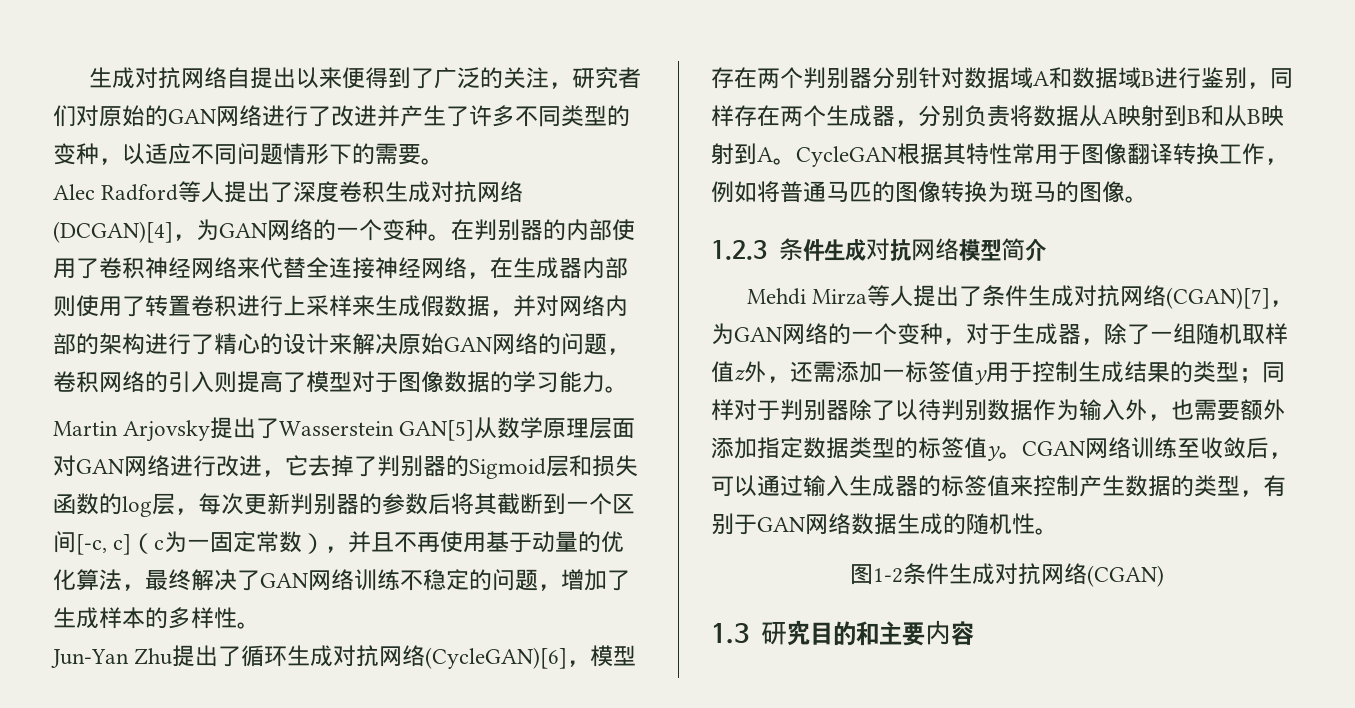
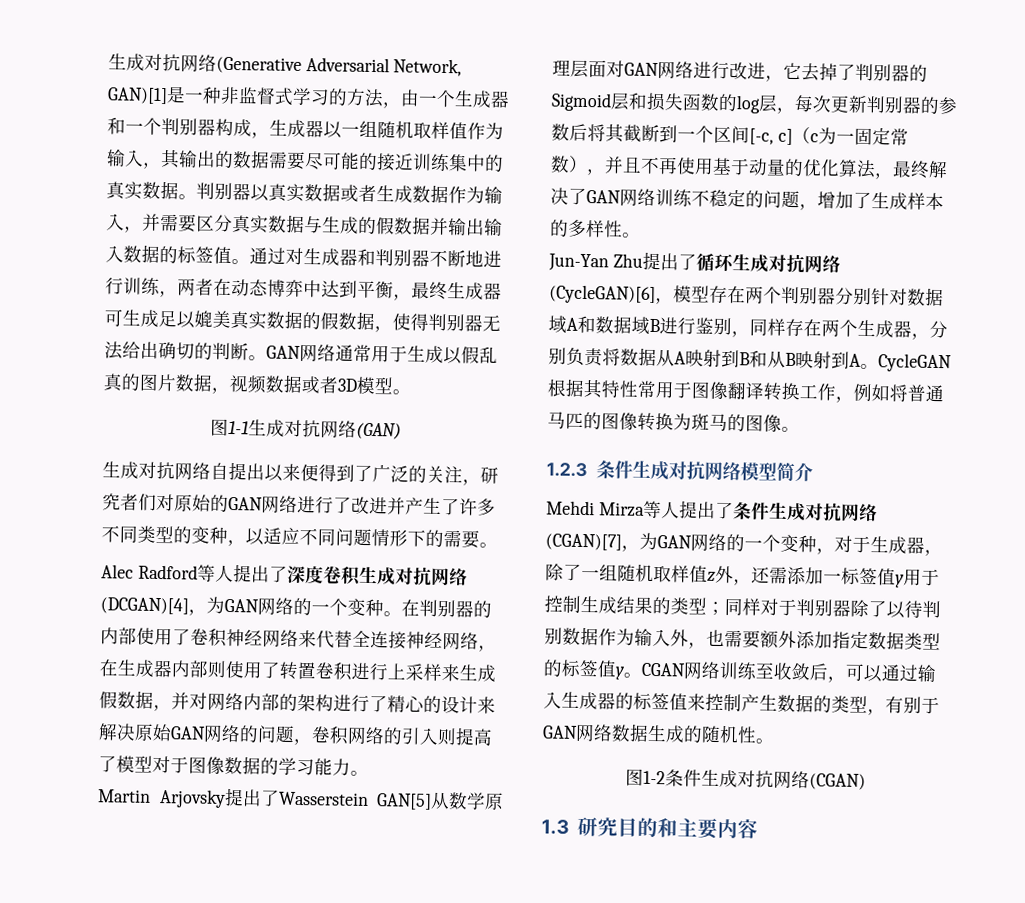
+ 生成对抗网络(Generative Adversarial Network, GAN)[1]是一种非监督式学习的方法，由一个生成器和一个判别器构成，生成器以一组随机取样值作为输入，其输出的数据需要尽可能的接近训练集中的真实数据。判别器以真实数据或者生成数据作为输入，并需要区分真实数据与生成的假数据并输出输入数据的标签值。通过对生成器和判别器不断地进行训练，两者在动态博弈中达到平衡，最终生成器可生成足以媲美真实数据的假数据，使得判别器无法给出确切的判断。GAN网络通常用于生成以假乱真的图片数据，视频数据或者3D模型。
+ 图1-1生成对抗网络(GAN)

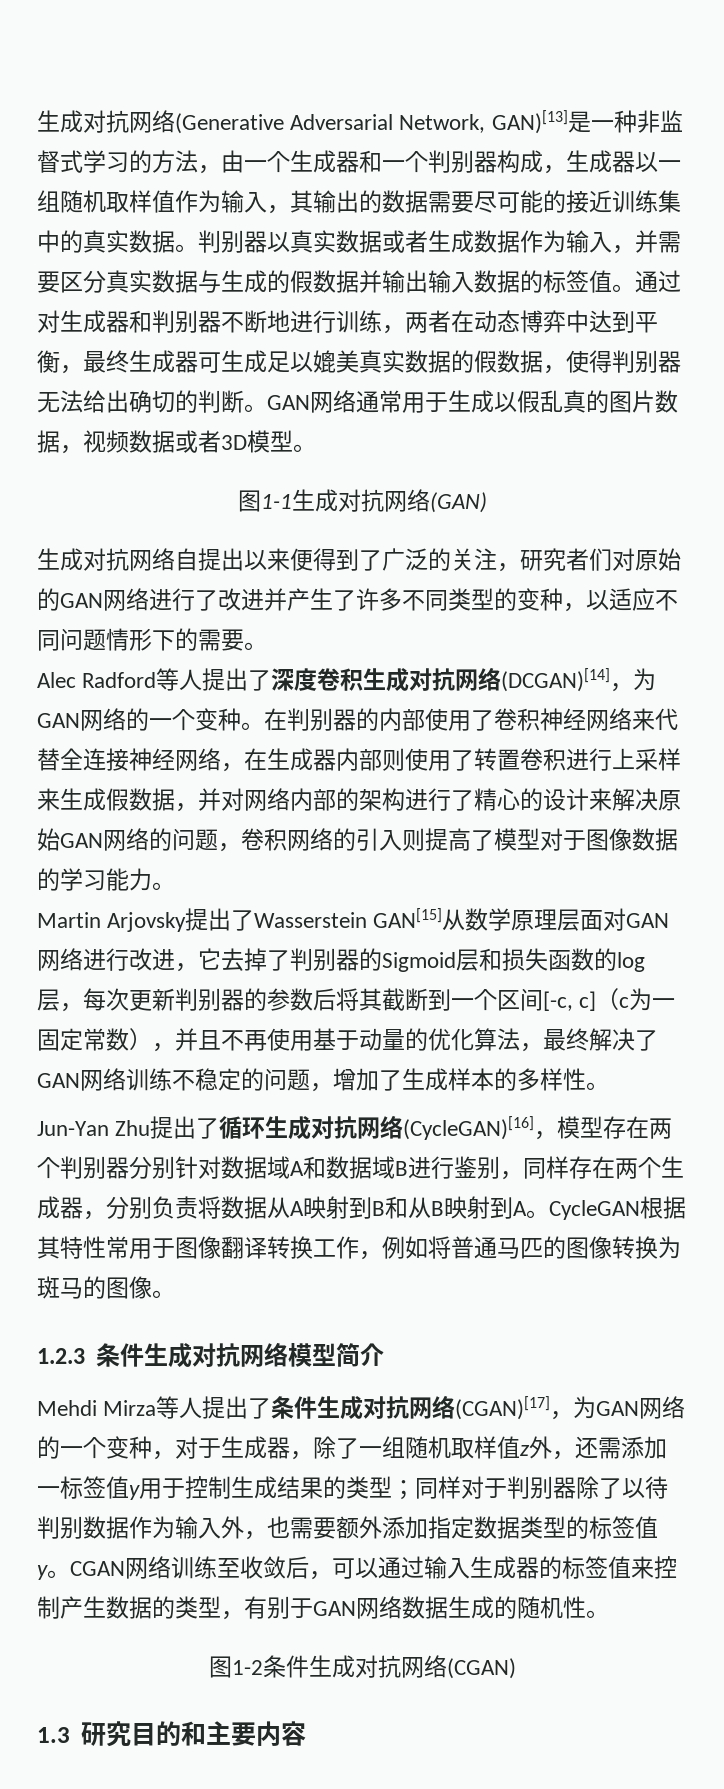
- 生成对抗网络(Generative Adversarial Network, GAN)[1]是一种非监督式学习的方法，由一个生成器和一个判别器构成，生成器以一组随机取样值作为输入，其输出的数据需要尽可能的接近训练集中的真实数据。
+ 生成对抗网络(Generative Adversarial Network, GAN)[13]是一种非监督式学习的方法，由一个生成器和一个判别器构成，生成器以一组随机取样值作为输入，其输出的数据需要尽可能的接近训练集中的真实数据。
- Alec Radford等人提出了深度卷积生成对抗网络(DCGAN)[4]，为GAN网络的一个变种。
+ Alec Radford等人提出了深度卷积生成对抗网络(DCGAN)[14]，为GAN网络的一个变种。
- Martin Arjovsky提出了Wasserstein GAN[5]从数学原理层面对GAN网络进行改进，它去掉了判别器的Sigmoid层和损失函数的log层，每次更新判别器的参数后将其截断到一个区间[-c, c]（c为一固定常数），并且不再使用基于动量的优化算法，最终解决了GAN网络训练不稳定的问题，增加了生成样本的多样性。
+ Martin Arjovsky提出了Wasserstein GAN[15]从数学原理层面对GAN网络进行改进，它去掉了判别器的Sigmoid层和损失函数的log层，每次更新判别器的参数后将其截断到一个区间[-c, c]（c为一固定常数），并且不再使用基于动量的优化算法，最终解决了GAN网络训练不稳定的问题，增加了生成样本的多样性。
- Jun-Yan Zhu提出了循环生成对抗网络(CycleGAN)[6]，模型存在两个判别器分别针对数据域A和数据域B进行鉴别，同样存在两个生成器，分别负责将数据从A映射到B和从B映射到A。
+ Jun-Yan Zhu提出了循环生成对抗网络(CycleGAN)[16]，模型存在两个判别器分别针对数据域A和数据域B进行鉴别，同样存在两个生成器，分别负责将数据从A映射到B和从B映射到A。
- Mehdi Mirza等人提出了条件生成对抗网络(CGAN)[7]，为GAN网络的一个变种，对于生成器，除了一组随机取样值z外，还需添加一标签值y用于控制生成结果的类型；同样对于判别器除了以待判别数据作为输入外，也需要额外添加指定数据类型的标签值y。
+ Mehdi Mirza等人提出了条件生成对抗网络(CGAN)[17]，为GAN网络的一个变种，对于生成器，除了一组随机取样值z外，还需添加一标签值y用于控制生成结果的类型；同样对于判别器除了以待判别数据作为输入外，也需要额外添加指定数据类型的标签值y。

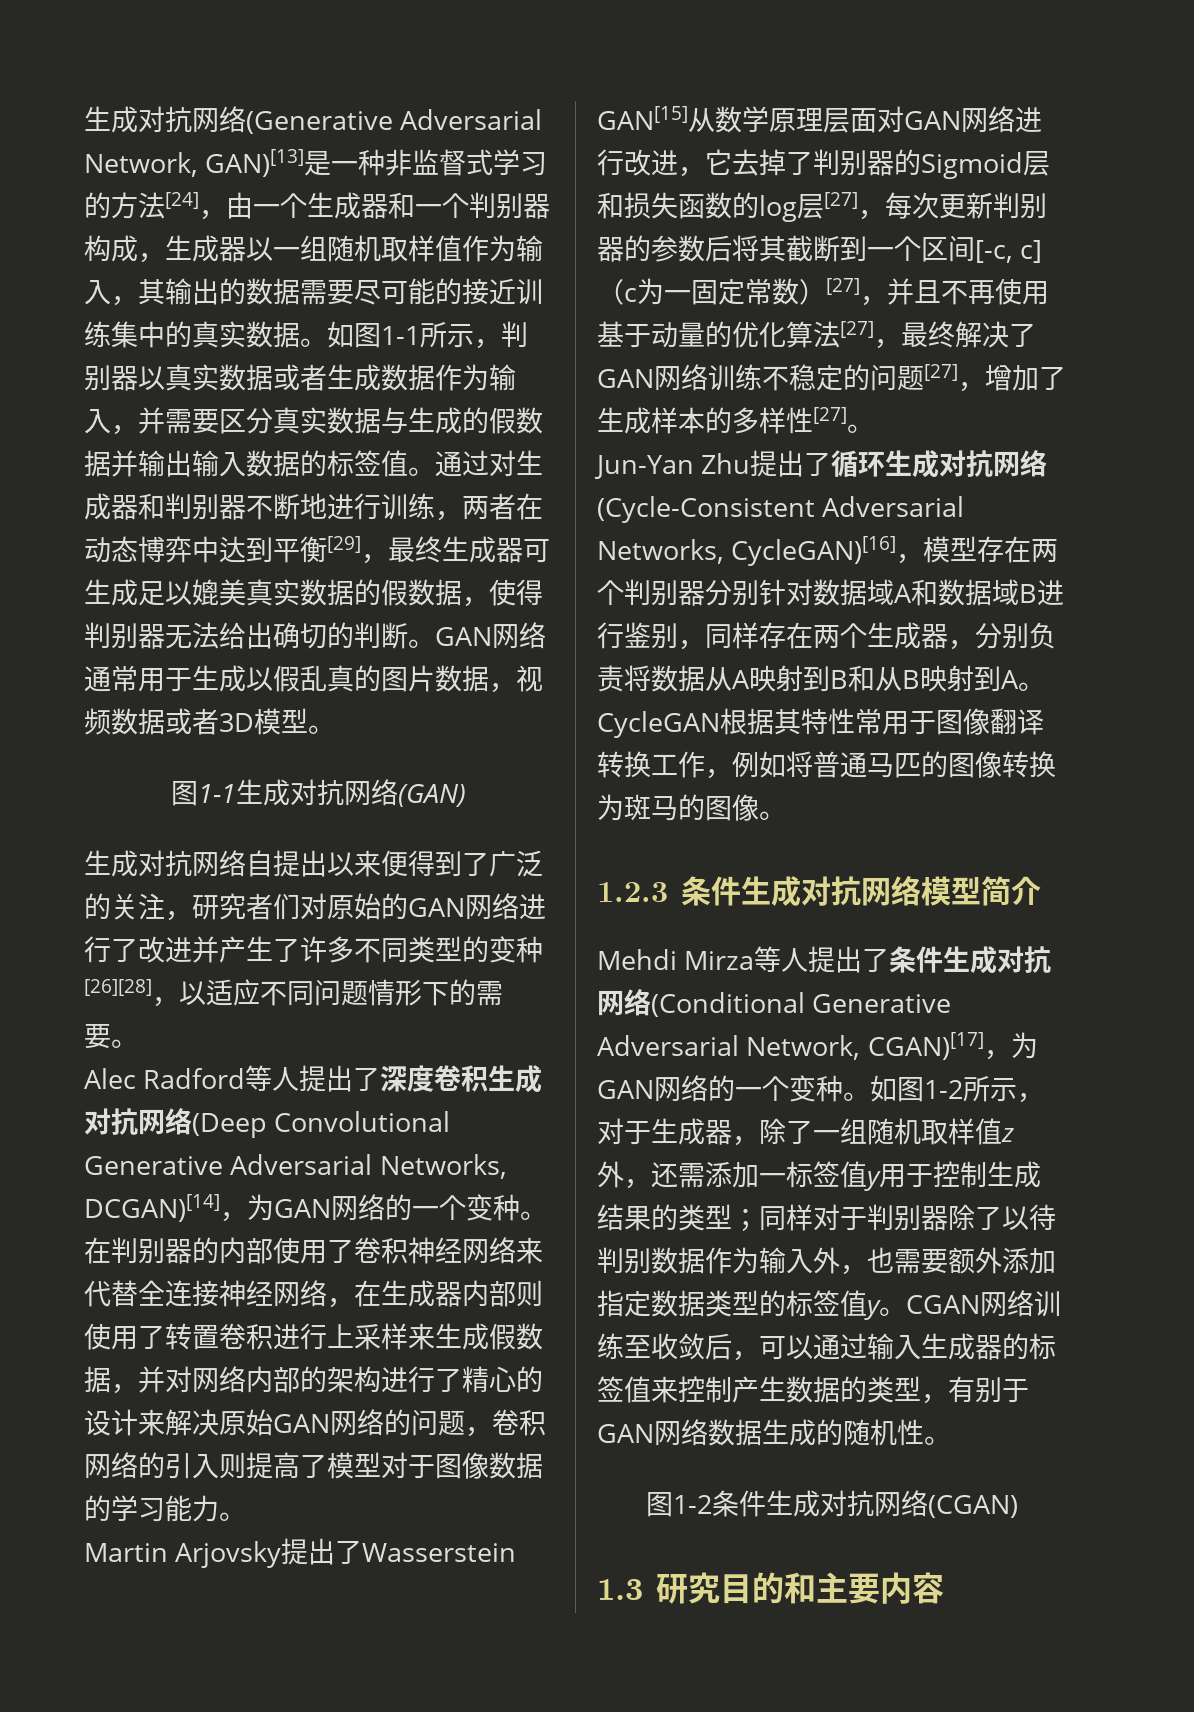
- 生成对抗网络(Generative Adversarial Network, GAN)[13]是一种非监督式学习的方法，由一个生成器和一个判别器构成，生成器以一组随机取样值作为输入，其输出的数据需要尽可能的接近训练集中的真实数据。
+ 生成对抗网络(Generative Adversarial Network, GAN)[13]是一种非监督式学习的方法[24]，由一个生成器和一个判别器构成，生成器以一组随机取样值作为输入，其输出的数据需要尽可能的接近训练集中的真实数据。
- 判别器以真实数据或者生成数据作为输入，并需要区分真实数据与生成的假数据并输出输入数据的标签值。
+ 如图1-1所示，判别器以真实数据或者生成数据作为输入，并需要区分真实数据与生成的假数据并输出输入数据的标签值。
- 通过对生成器和判别器不断地进行训练，两者在动态博弈中达到平衡，最终生成器可生成足以媲美真实数据的假数据，使得判别器无法给出确切的判断。
+ 通过对生成器和判别器不断地进行训练，两者在动态博弈中达到平衡[29]，最终生成器可生成足以媲美真实数据的假数据，使得判别器无法给出确切的判断。
- 生成对抗网络自提出以来便得到了广泛的关注，研究者们对原始的GAN网络进行了改进并产生了许多不同类型的变种，以适应不同问题情形下的需要。
+ 生成对抗网络自提出以来便得到了广泛的关注，研究者们对原始的GAN网络进行了改进并产生了许多不同类型的变种[26][28]，以适应不同问题情形下的需要。
- Alec Radford等人提出了深度卷积生成对抗网络(DCGAN)[14]，为GAN网络的一个变种。
+ Alec Radford等人提出了深度卷积生成对抗网络(Deep Convolutional Generative Adversarial Networks, DCGAN)[14]，为GAN网络的一个变种。
- Martin Arjovsky提出了Wasserstein GAN[15]从数学原理层面对GAN网络进行改进，它去掉了判别器的Sigmoid层和损失函数的log层，每次更新判别器的参数后将其截断到一个区间[-c, c]（c为一固定常数），并且不再使用基于动量的优化算法，最终解决了GAN网络训练不稳定的问题，增加了生成样本的多样性。
+ Martin Arjovsky提出了Wasserstein GAN[15]从数学原理层面对GAN网络进行改进，它去掉了判别器的Sigmoid层和损失函数的log层[27]，每次更新判别器的参数后将其截断到一个区间[-c, c]（c为一固定常数）[27]，并且不再使用基于动量的优化算法[27]，最终解决了GAN网络训练不稳定的问题[27]，增加了生成样本的多样性[27]。
- Jun-Yan Zhu提出了循环生成对抗网络(CycleGAN)[16]，模型存在两个判别器分别针对数据域A和数据域B进行鉴别，同样存在两个生成器，分别负责将数据从A映射到B和从B映射到A。
+ Jun-Yan Zhu提出了循环生成对抗网络(Cycle-Consistent Adversarial Networks, CycleGAN)[16]，模型存在两个判别器分别针对数据域A和数据域B进行鉴别，同样存在两个生成器，分别负责将数据从A映射到B和从B映射到A。
- Mehdi Mirza等人提出了条件生成对抗网络(CGAN)[17]，为GAN网络的一个变种，对于生成器，除了一组随机取样值z外，还需添加一标签值y用于控制生成结果的类型；同样对于判别器除了以待判别数据作为输入外，也需要额外添加指定数据类型的标签值y。
+ Mehdi Mirza等人提出了条件生成对抗网络(Conditional Generative Adversarial Network, CGAN)[17]，为GAN网络的一个变种。如图1-2所示，对于生成器，除了一组随机取样值z外，还需添加一标签值y用于控制生成结果的类型；同样对于判别器除了以待判别数据作为输入外，也需要额外添加指定数据类型的标签值y。

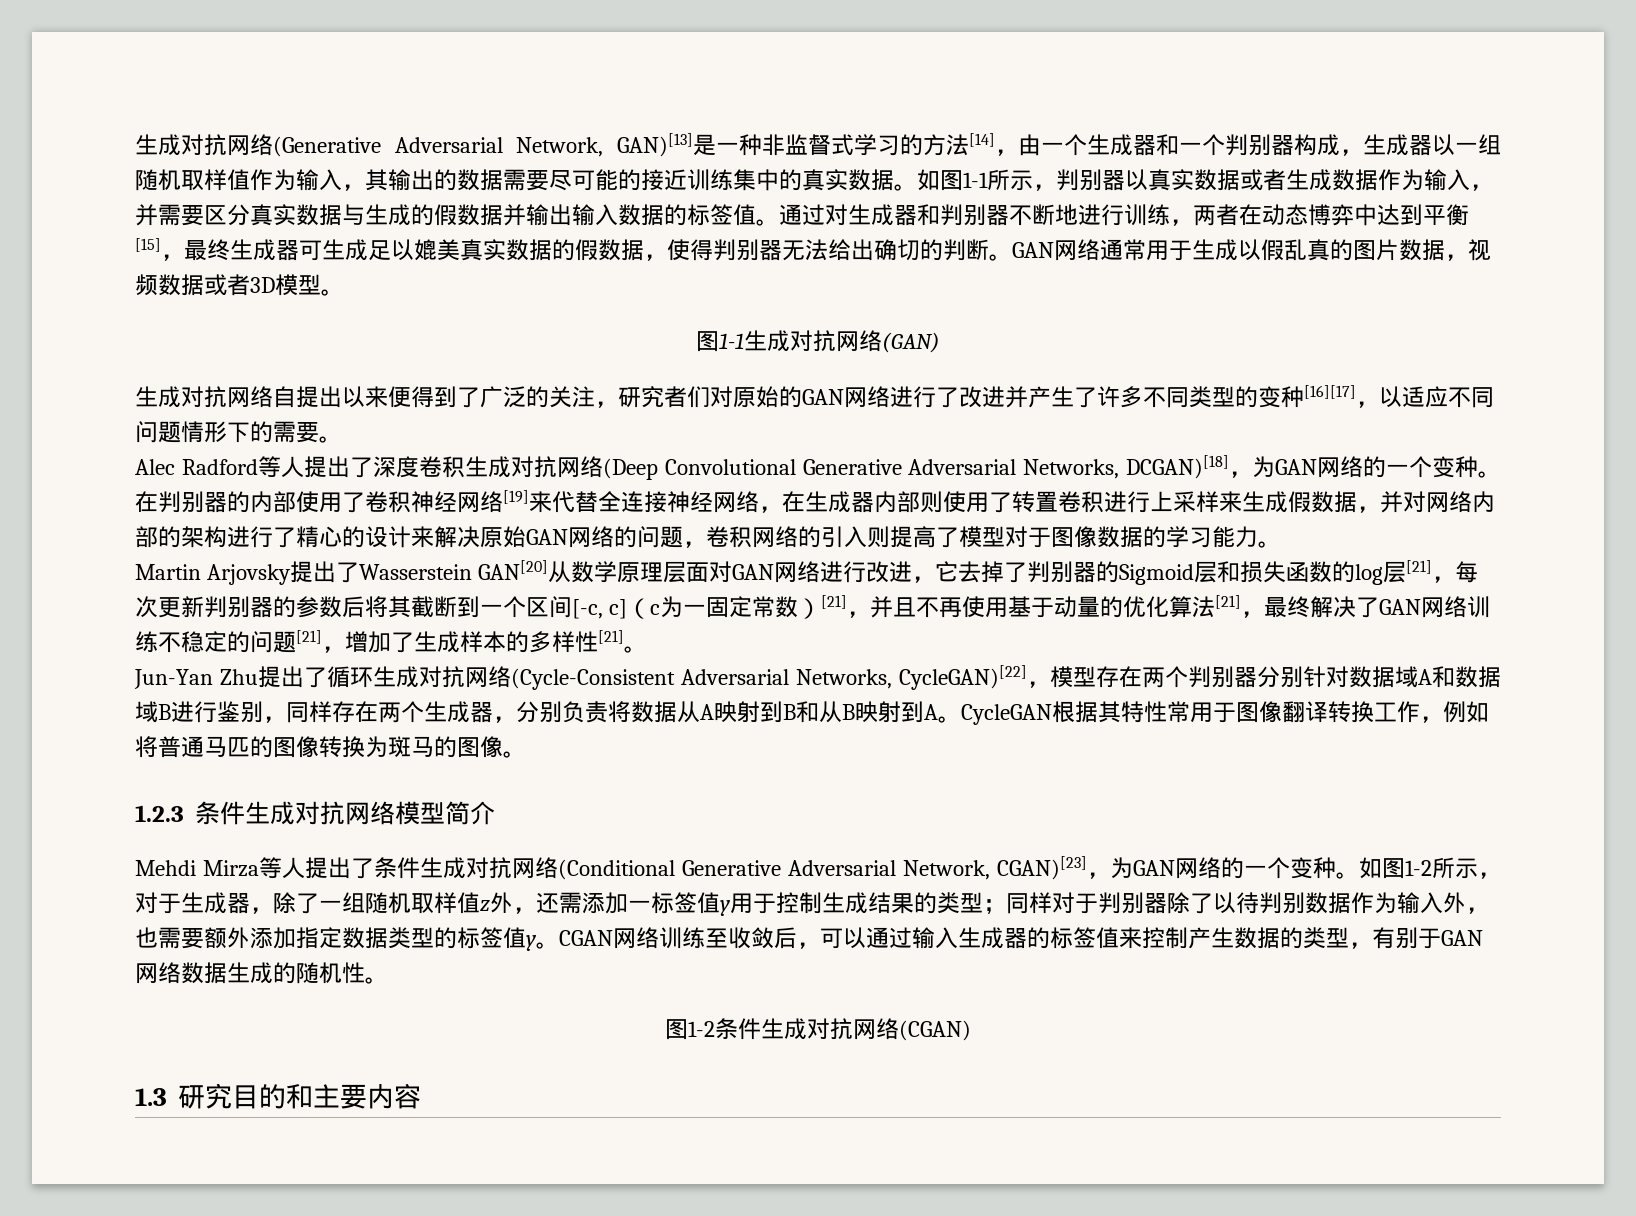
- 生成对抗网络(Generative Adversarial Network, GAN)[13]是一种非监督式学习的方法[24]，由一个生成器和一个判别器构成，生成器以一组随机取样值作为输入，其输出的数据需要尽可能的接近训练集中的真实数据。
+ 生成对抗网络(Generative Adversarial Network, GAN)[13]是一种非监督式学习的方法[14]，由一个生成器和一个判别器构成，生成器以一组随机取样值作为输入，其输出的数据需要尽可能的接近训练集中的真实数据。
- 通过对生成器和判别器不断地进行训练，两者在动态博弈中达到平衡[29]，最终生成器可生成足以媲美真实数据的假数据，使得判别器无法给出确切的判断。
+ 通过对生成器和判别器不断地进行训练，两者在动态博弈中达到平衡[15]，最终生成器可生成足以媲美真实数据的假数据，使得判别器无法给出确切的判断。
- 生成对抗网络自提出以来便得到了广泛的关注，研究者们对原始的GAN网络进行了改进并产生了许多不同类型的变种[26][28]，以适应不同问题情形下的需要。
+ 生成对抗网络自提出以来便得到了广泛的关注，研究者们对原始的GAN网络进行了改进并产生了许多不同类型的变种[16][17]，以适应不同问题情形下的需要。
- Alec Radford等人提出了深度卷积生成对抗网络(Deep Convolutional Generative Adversarial Networks, DCGAN)[14]，为GAN网络的一个变种。
+ Alec Radford等人提出了深度卷积生成对抗网络(Deep Convolutional Generative Adversarial Networks, DCGAN)[18]，为GAN网络的一个变种。
- 在判别器的内部使用了卷积神经网络来代替全连接神经网络，在生成器内部则使用了转置卷积进行上采样来生成假数据，并对网络内部的架构进行了精心的设计来解决原始GAN网络的问题，卷积网络的引入则提高了模型对于图像数据的学习能力。
+ 在判别器的内部使用了卷积神经网络[19]来代替全连接神经网络，在生成器内部则使用了转置卷积进行上采样来生成假数据，并对网络内部的架构进行了精心的设计来解决原始GAN网络的问题，卷积网络的引入则提高了模型对于图像数据的学习能力。
- Martin Arjovsky提出了Wasserstein GAN[15]从数学原理层面对GAN网络进行改进，它去掉了判别器的Sigmoid层和损失函数的log层[27]，每次更新判别器的参数后将其截断到一个区间[-c, c]（c为一固定常数）[27]，并且不再使用基于动量的优化算法[27]，最终解决了GAN网络训练不稳定的问题[27]，增加了生成样本的多样性[27]。
+ Martin Arjovsky提出了Wasserstein GAN[20]从数学原理层面对GAN网络进行改进，它去掉了判别器的Sigmoid层和损失函数的log层[21]，每次更新判别器的参数后将其截断到一个区间[-c, c]（c为一固定常数）[21]，并且不再使用基于动量的优化算法[21]，最终解决了GAN网络训练不稳定的问题[21]，增加了生成样本的多样性[21]。
- Jun-Yan Zhu提出了循环生成对抗网络(Cycle-Consistent Adversarial Networks, CycleGAN)[16]，模型存在两个判别器分别针对数据域A和数据域B进行鉴别，同样存在两个生成器，分别负责将数据从A映射到B和从B映射到A。
+ Jun-Yan Zhu提出了循环生成对抗网络(Cycle-Consistent Adversarial Networks, CycleGAN)[22]，模型存在两个判别器分别针对数据域A和数据域B进行鉴别，同样存在两个生成器，分别负责将数据从A映射到B和从B映射到A。
- Mehdi Mirza等人提出了条件生成对抗网络(Conditional Generative Adversarial Network, CGAN)[17]，为GAN网络的一个变种。
+ Mehdi Mirza等人提出了条件生成对抗网络(Conditional Generative Adversarial Network, CGAN)[23]，为GAN网络的一个变种。

